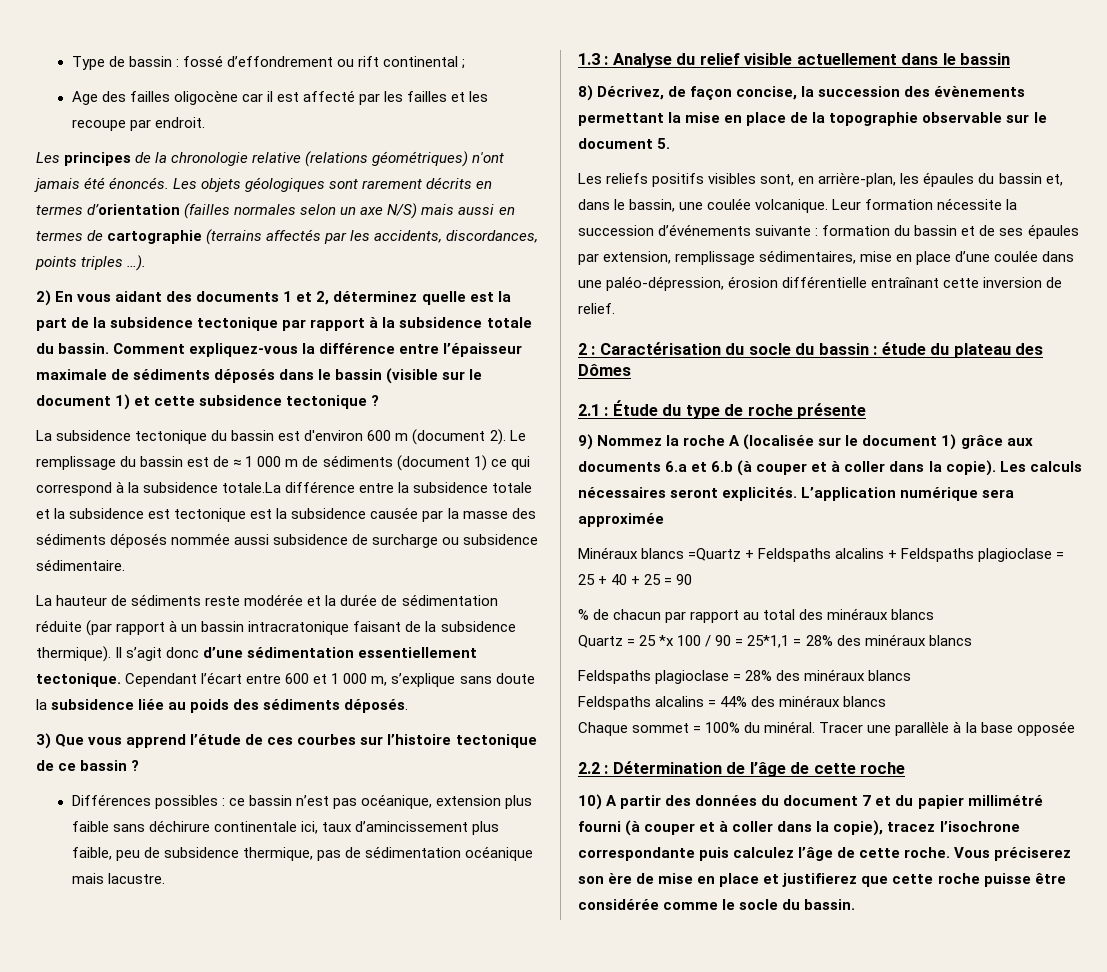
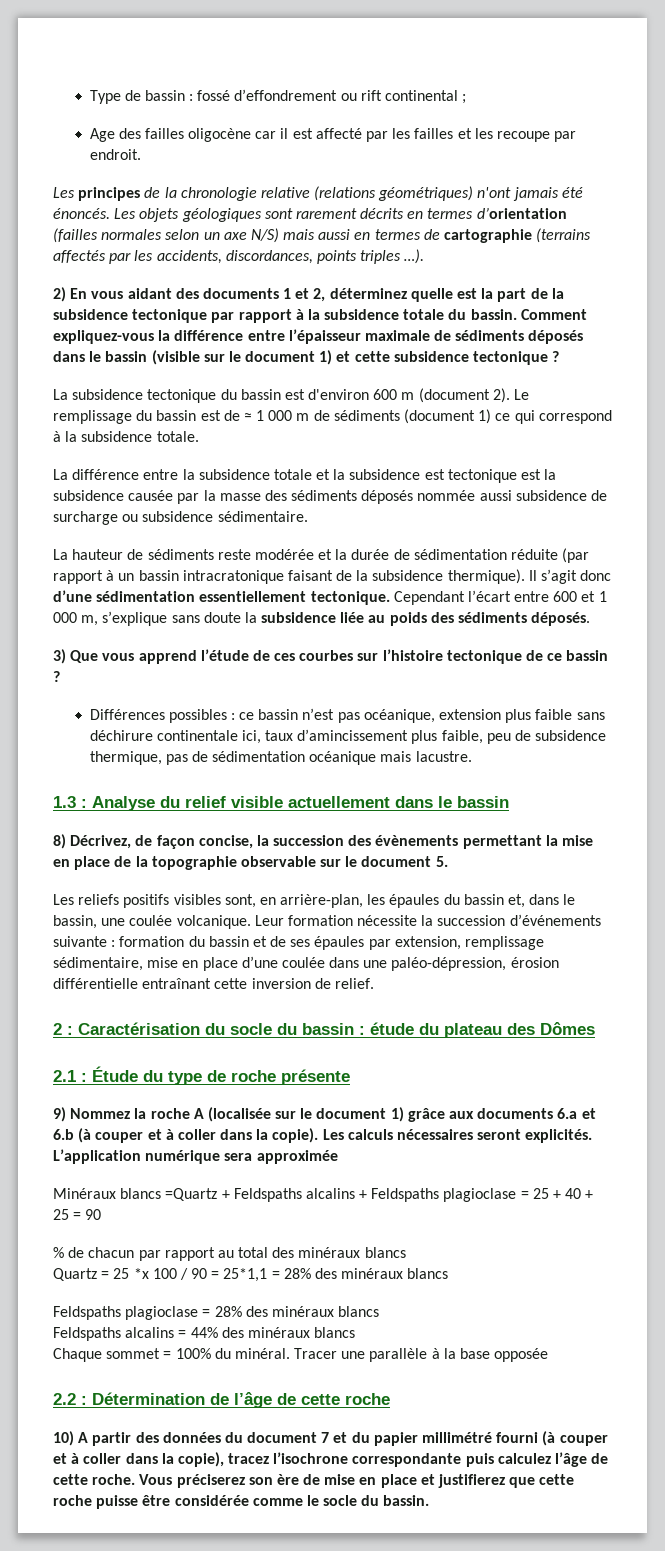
- Le remplissage du bassin est de ≈ 1 000 m de sédiments (document 1) ce qui correspond à la subsidence totale.La différence entre la subsidence totale et la subsidence est tectonique est la subsidence causée par la masse des sédiments déposés nommée aussi subsidence de surcharge ou subsidence sédimentaire.
+ Le remplissage du bassin est de ≈ 1 000 m de sédiments (document 1) ce qui correspond à la subsidence totale.
+ La différence entre la subsidence totale et la subsidence est tectonique est la subsidence causée par la masse des sédiments déposés nommée aussi subsidence de surcharge ou subsidence sédimentaire.
- Leur formation nécessite la succession d’événements suivante : formation du bassin et de ses épaules par extension, remplissage sédimentaires, mise en place d’une coulée dans une paléo-dépression, érosion différentielle entraînant cette inversion de relief.
+ Leur formation nécessite la succession d’événements suivante : formation du bassin et de ses épaules par extension, remplissage sédimentaire, mise en place d’une coulée dans une paléo-dépression, érosion différentielle entraînant cette inversion de relief.

